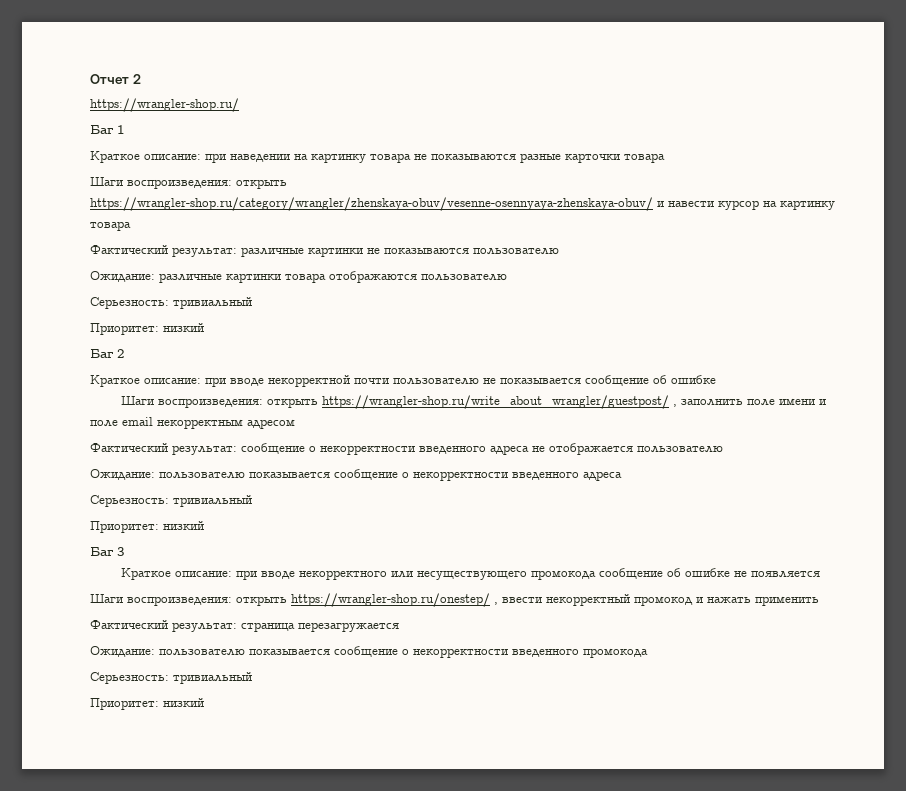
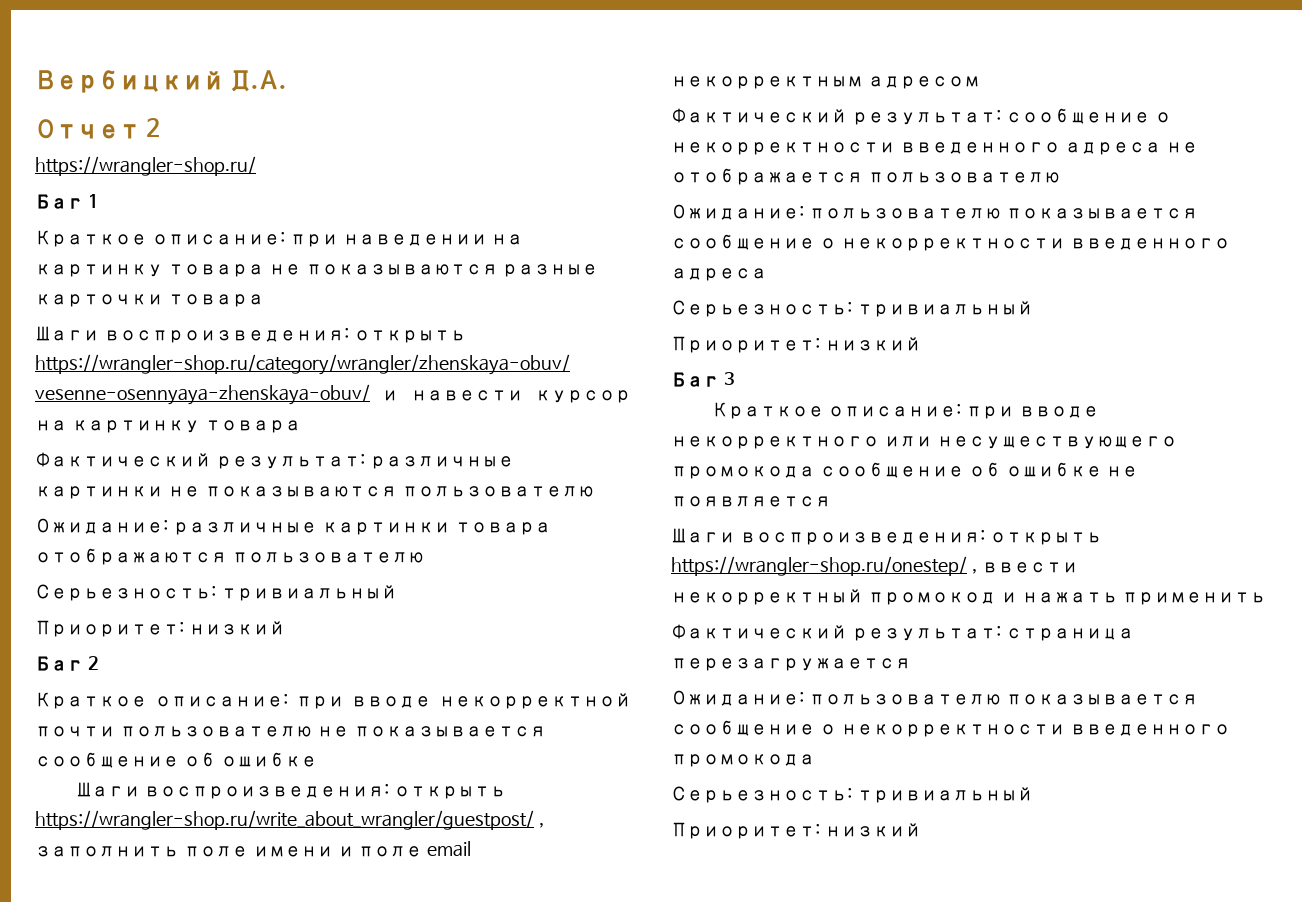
+ Вербицкий Д.А.

